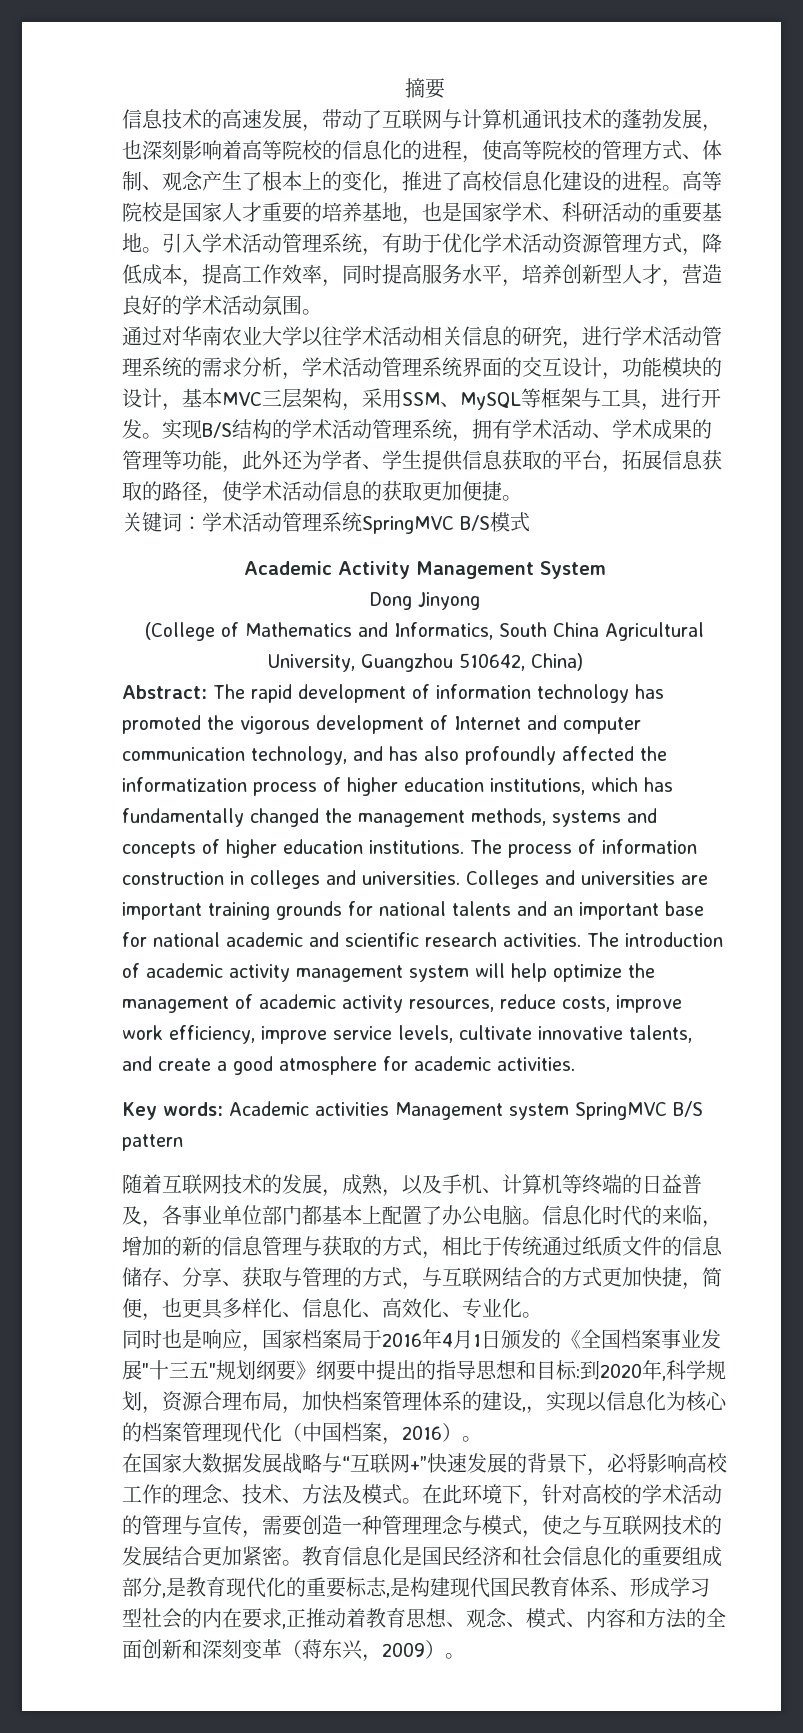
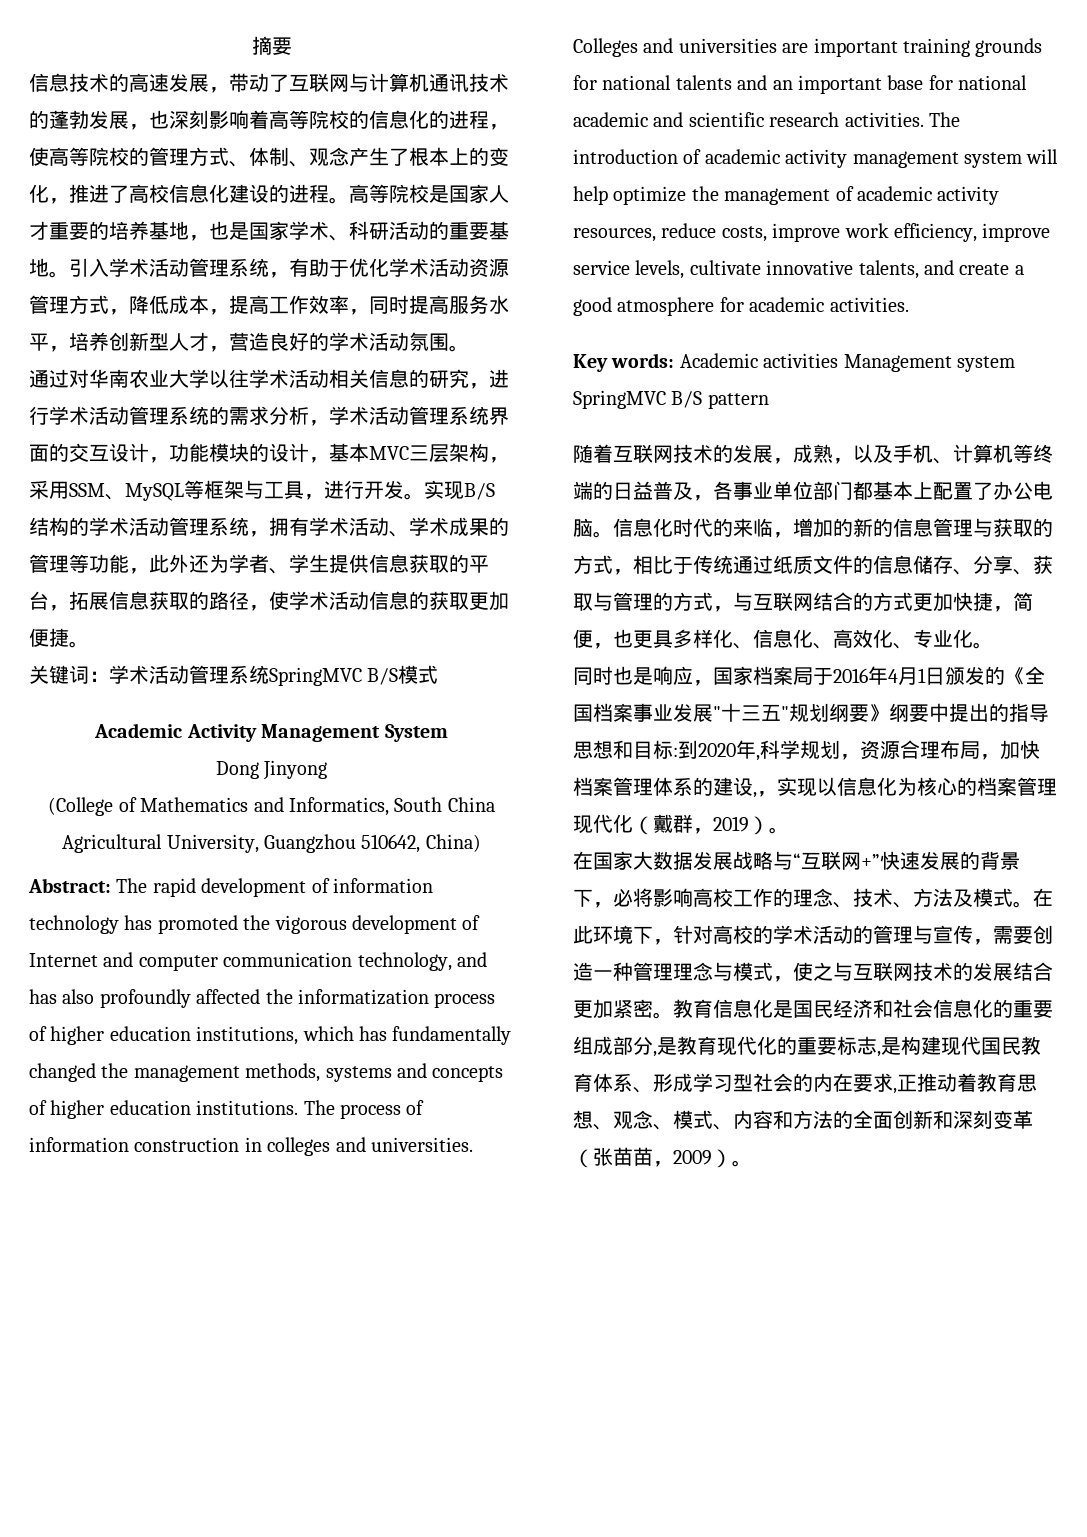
- 同时也是响应，国家档案局于2016年4月1日颁发的《全国档案事业发展"十三五"规划纲要》纲要中提出的指导思想和目标:到2020年,科学规划，资源合理布局，加快档案管理体系的建设,，实现以信息化为核心的档案管理现代化（中国档案，2016）。
+ 同时也是响应，国家档案局于2016年4月1日颁发的《全国档案事业发展"十三五"规划纲要》纲要中提出的指导思想和目标:到2020年,科学规划，资源合理布局，加快档案管理体系的建设,，实现以信息化为核心的档案管理现代化（戴群，2019）。
- 教育信息化是国民经济和社会信息化的重要组成部分,是教育现代化的重要标志,是构建现代国民教育体系、形成学习型社会的内在要求,正推动着教育思想、观念、模式、内容和方法的全面创新和深刻变革（蒋东兴，2009）。
+ 教育信息化是国民经济和社会信息化的重要组成部分,是教育现代化的重要标志,是构建现代国民教育体系、形成学习型社会的内在要求,正推动着教育思想、观念、模式、内容和方法的全面创新和深刻变革（张苗苗，2009）。

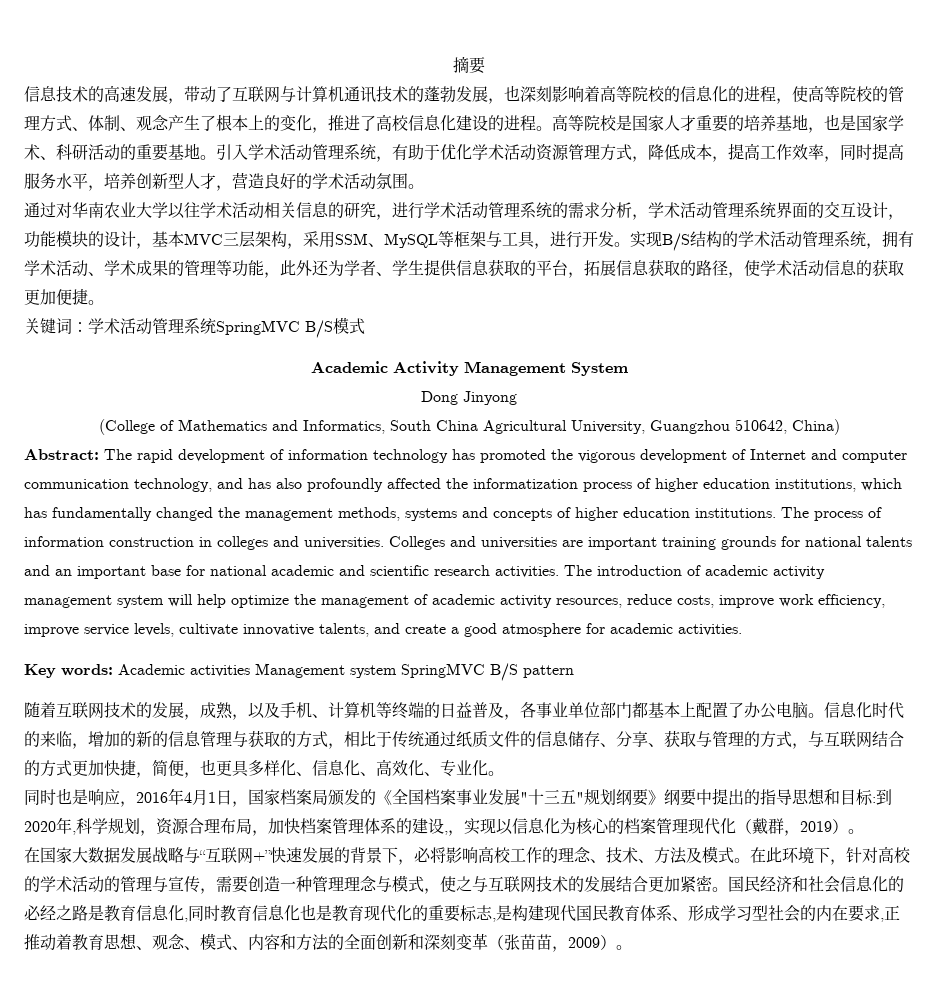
- 同时也是响应，国家档案局于2016年4月1日颁发的《全国档案事业发展"十三五"规划纲要》纲要中提出的指导思想和目标:到2020年,科学规划，资源合理布局，加快档案管理体系的建设,，实现以信息化为核心的档案管理现代化（戴群，2019）。
+ 同时也是响应，2016年4月1日，国家档案局颁发的《全国档案事业发展"十三五"规划纲要》纲要中提出的指导思想和目标:到2020年,科学规划，资源合理布局，加快档案管理体系的建设,，实现以信息化为核心的档案管理现代化（戴群，2019）。
- 教育信息化是国民经济和社会信息化的重要组成部分,是教育现代化的重要标志,是构建现代国民教育体系、形成学习型社会的内在要求,正推动着教育思想、观念、模式、内容和方法的全面创新和深刻变革（张苗苗，2009）。
+ 国民经济和社会信息化的必经之路是教育信息化,同时教育信息化也是教育现代化的重要标志,是构建现代国民教育体系、形成学习型社会的内在要求,正推动着教育思想、观念、模式、内容和方法的全面创新和深刻变革（张苗苗，2009）。

